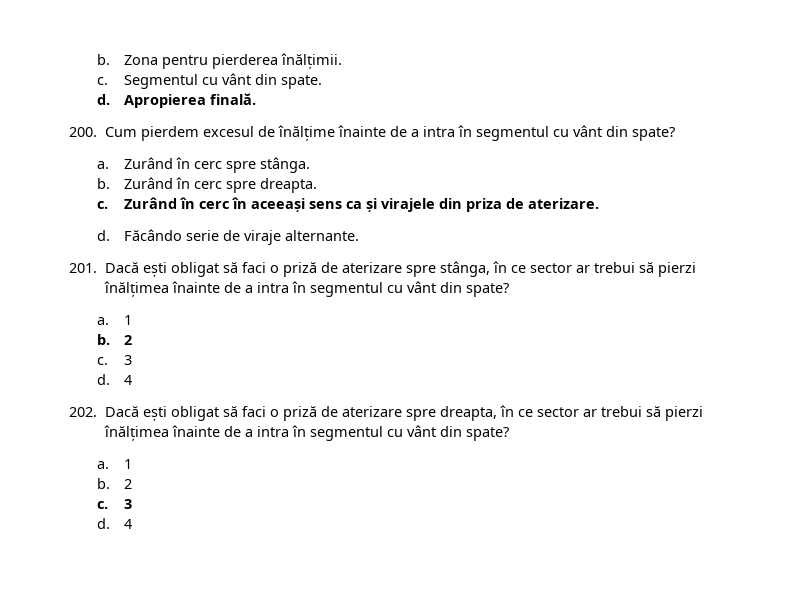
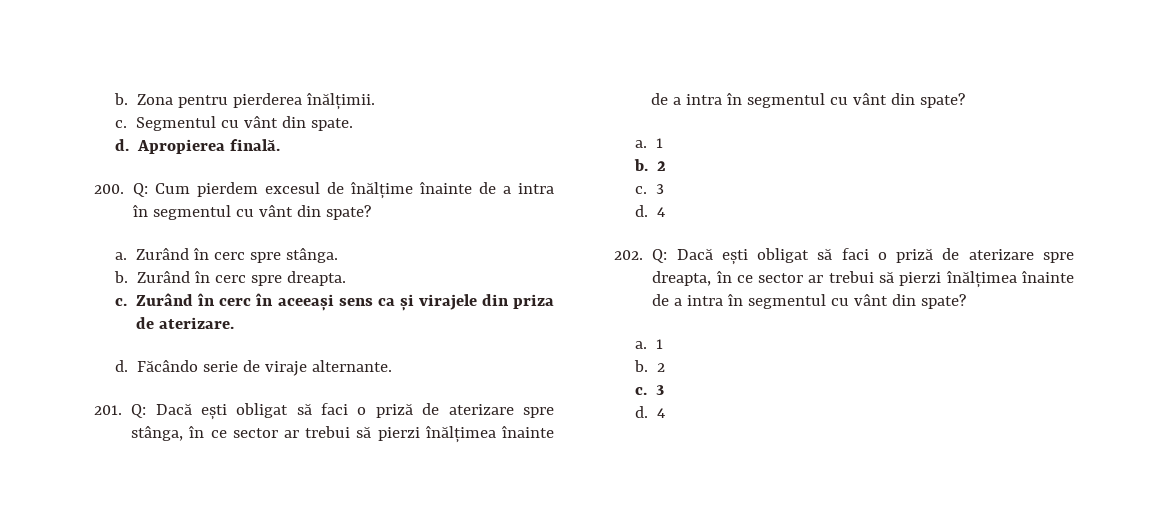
- 200. Cum pierdem excesul de înălțime înainte de a intra în segmentul cu vânt din spate?
+ 200. Q: Cum pierdem excesul de înălțime înainte de a intra în segmentul cu vânt din spate?
- 201. Dacă ești obligat să faci o priză de aterizare spre stânga, în ce sector ar trebui să pierzi înălțimea înainte de a intra în segmentul cu vânt din spate?
+ 201. Q: Dacă ești obligat să faci o priză de aterizare spre stânga, în ce sector ar trebui să pierzi înălțimea înainte de a intra în segmentul cu vânt din spate?
- 202. Dacă ești obligat să faci o priză de aterizare spre dreapta, în ce sector ar trebui să pierzi înălțimea înainte de a intra în segmentul cu vânt din spate?
+ 202. Q: Dacă ești obligat să faci o priză de aterizare spre dreapta, în ce sector ar trebui să pierzi înălțimea înainte de a intra în segmentul cu vânt din spate?

